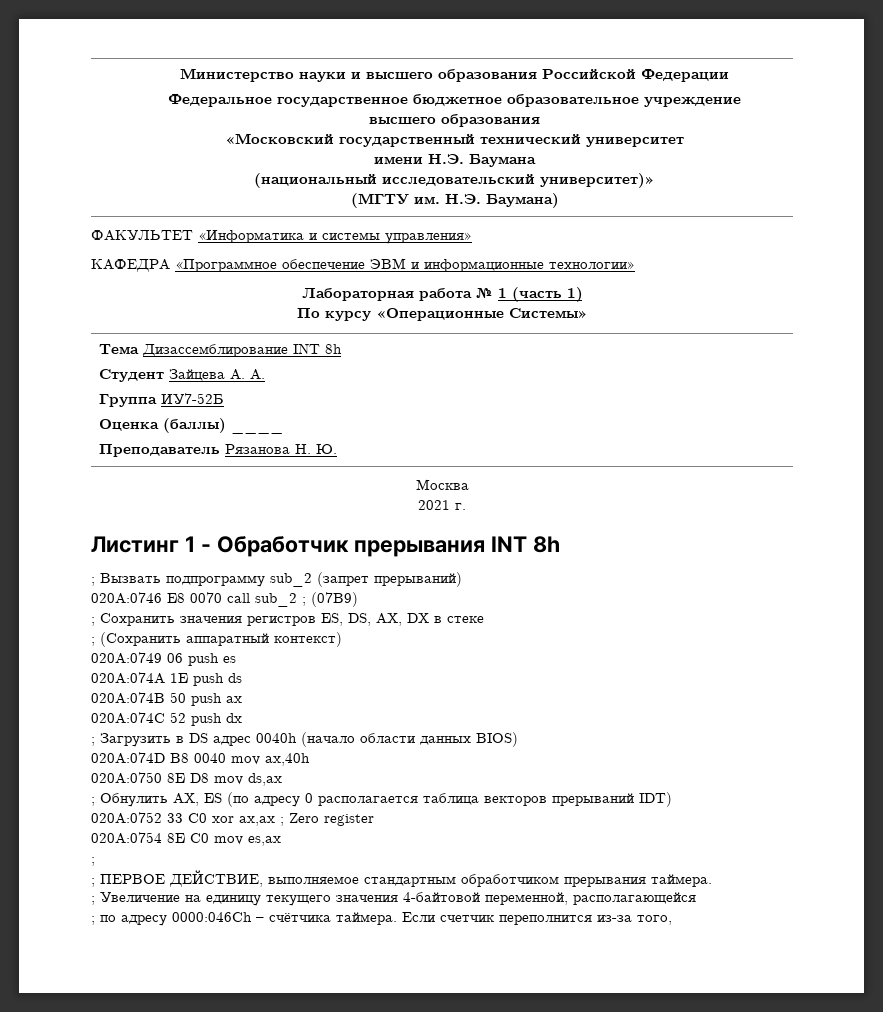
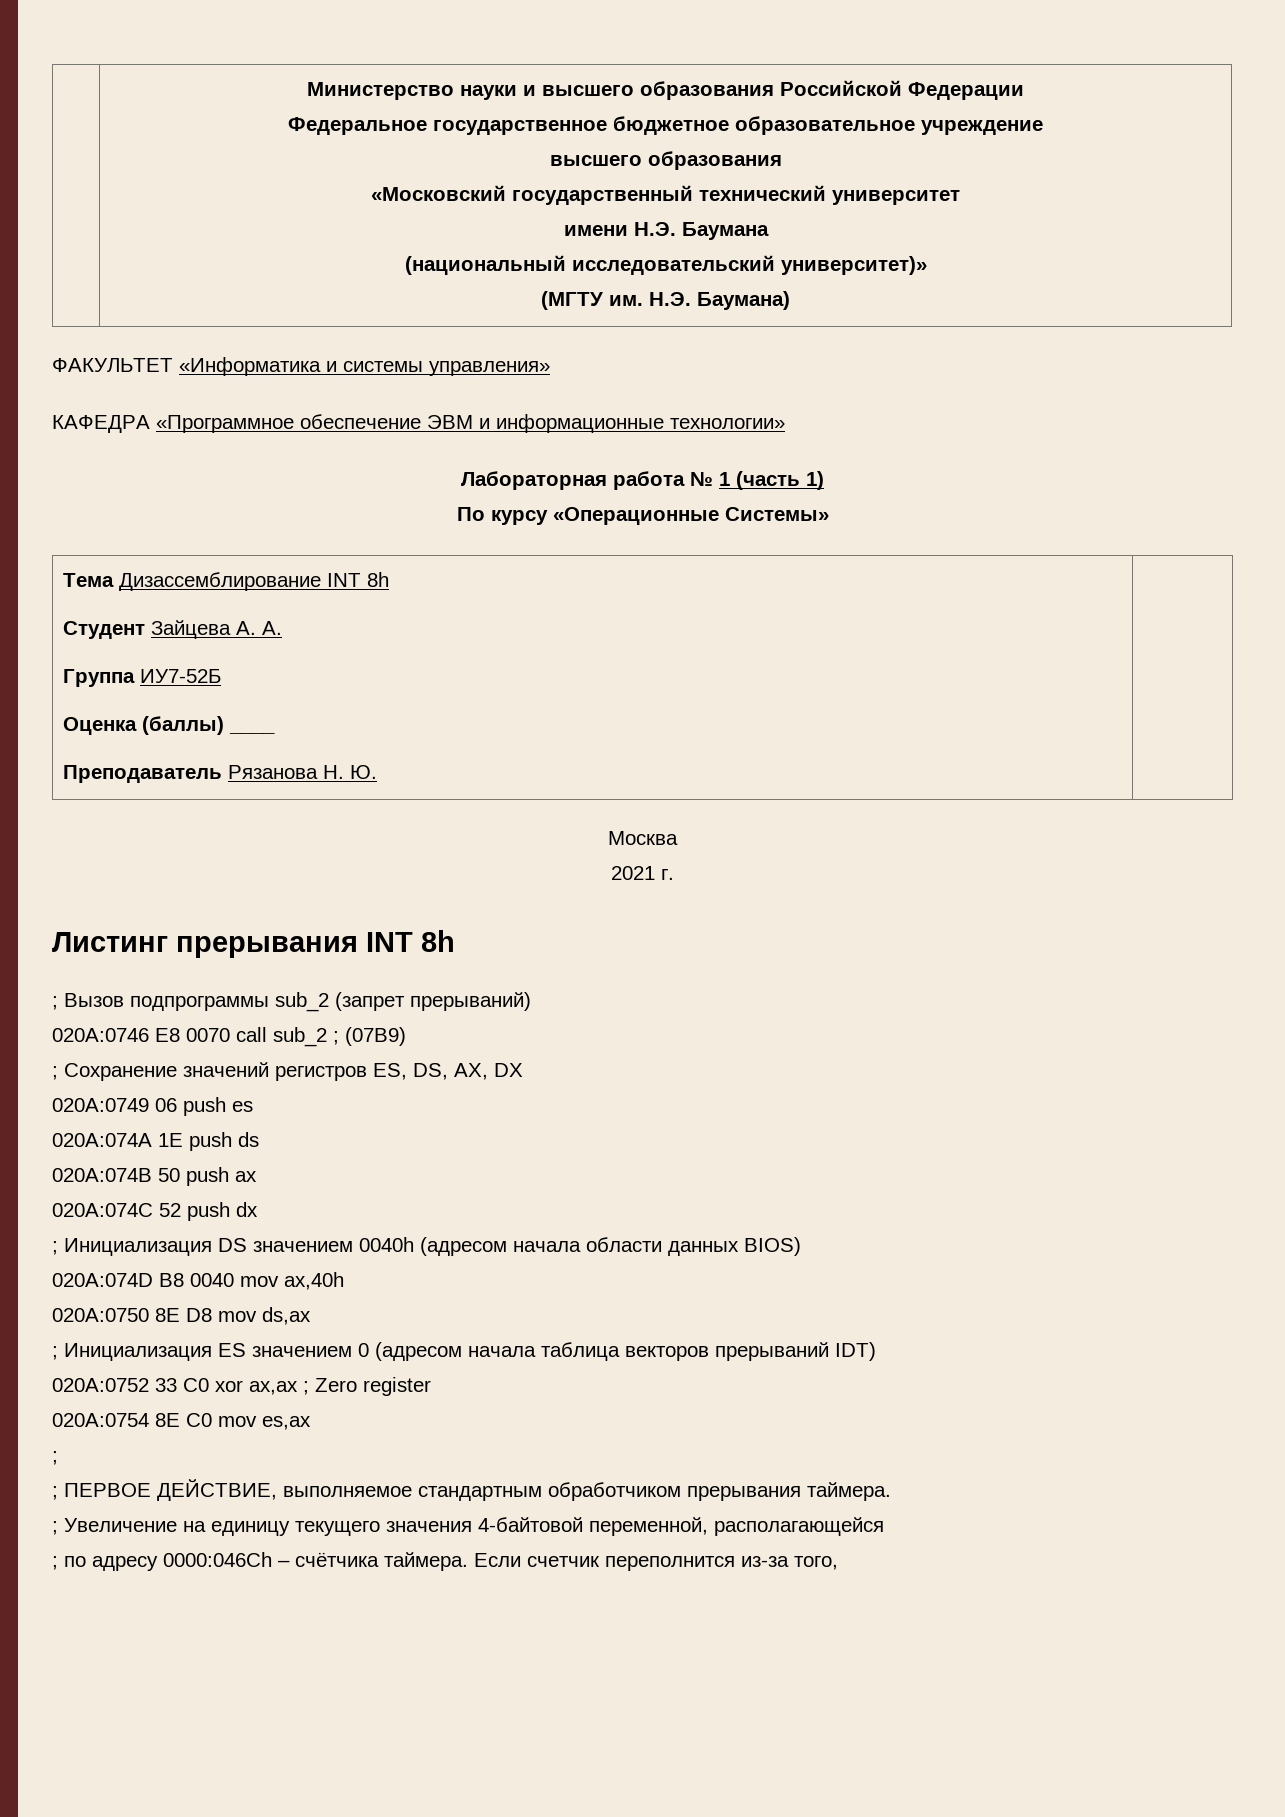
- Листинг 1 - Обработчик прерывания INT 8h
+ Листинг прерывания INT 8h
- ; Вызвать подпрограмму sub_2 (запрет прерываний)
+ ; Вызов подпрограммы sub_2 (запрет прерываний)
- ; Сохранить значения регистров ES, DS, AX, DX в стеке
- ; (Сохранить аппаратный контекст)
+ ; Сохранение значений регистров ES, DS, AX, DX
- ; Загрузить в DS адрес 0040h (начало области данных BIOS)
+ ; Инициализация DS значением 0040h (адресом начала области данных BIOS)
- ; Обнулить AX, ES (по адресу 0 располагается таблица векторов прерываний IDT)
+ ; Инициализация ES значением 0 (адресом начала таблица векторов прерываний IDT)

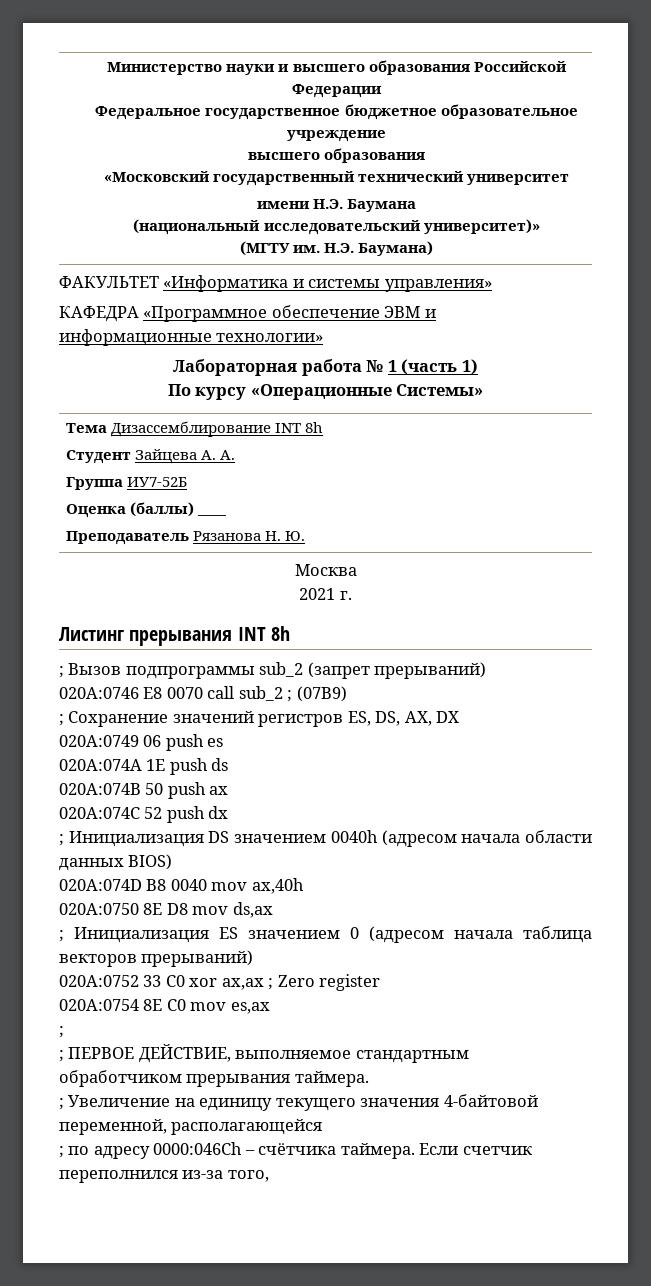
- ; Инициализация ES значением 0 (адресом начала таблица векторов прерываний IDT)
+ ; Инициализация ES значением 0 (адресом начала таблица векторов прерываний)
- Если счетчик переполнится из-за того,
+ Если счетчик переполнился из-за того,

